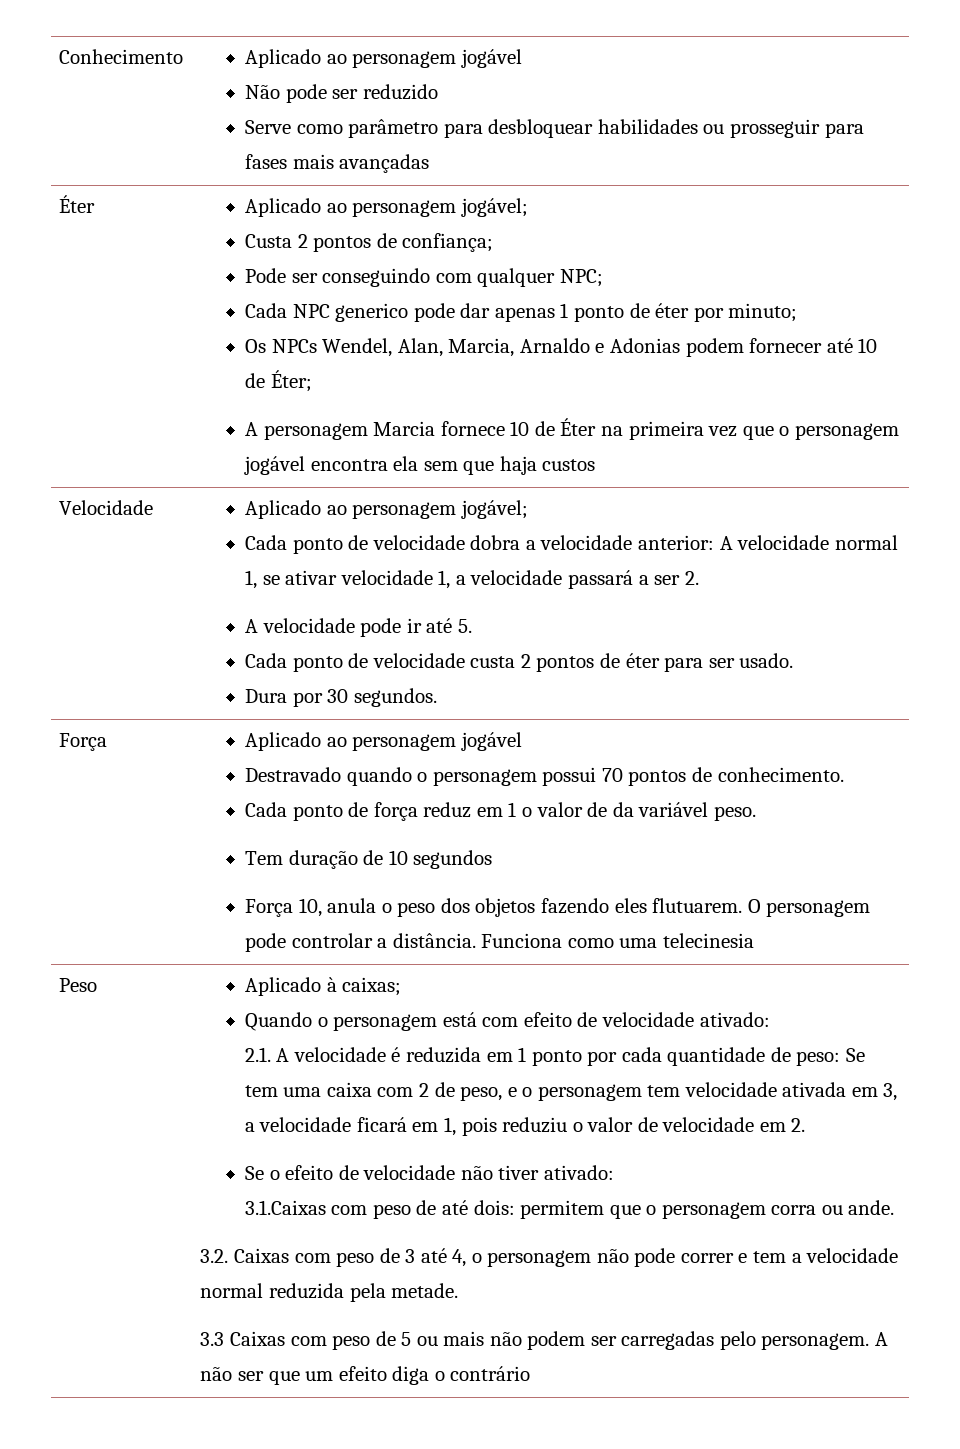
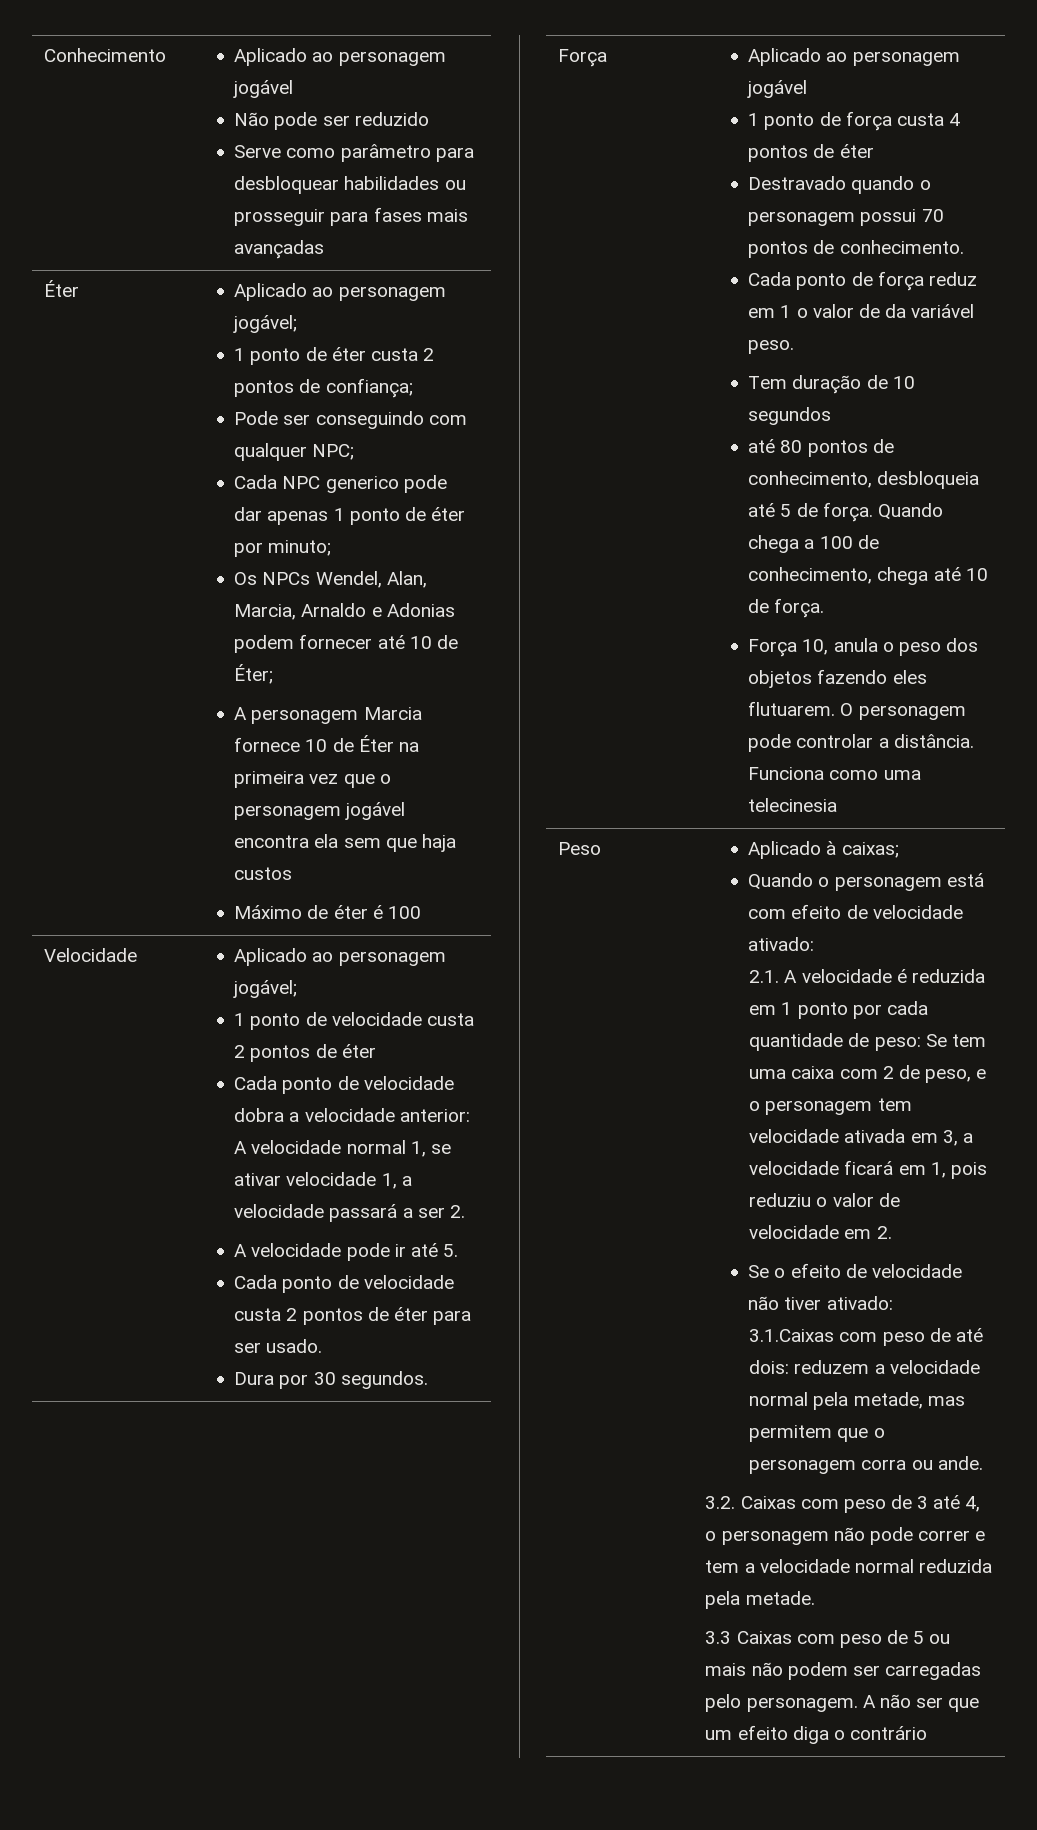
- Custa 2 pontos de confiança;
+ 1 ponto de éter custa 2 pontos de confiança;
+ Máximo de éter é 100
+ 1 ponto de velocidade custa 2 pontos de éter
+ 1 ponto de força custa 4 pontos de éter
+ até 80 pontos de conhecimento, desbloqueia até 5 de força. Quando chega a 100 de conhecimento, chega até 10 de força.
- 3.1.Caixas com peso de até dois: permitem que o personagem corra ou ande.
+ 3.1.Caixas com peso de até dois: reduzem a velocidade normal pela metade, mas permitem que o personagem corra ou ande.

